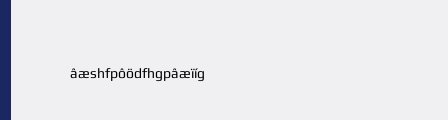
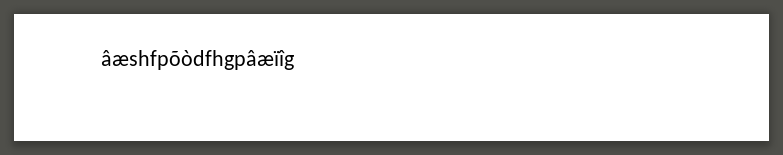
- âæshfpôödfhgpâæïíg
+ âæshfpõòdfhgpâæïîg

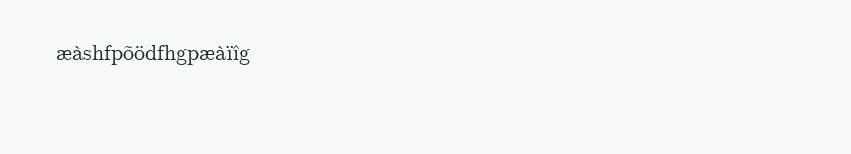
- âæshfpõòdfhgpâæïîg
+ æàshfpõödfhgpæàïîg

